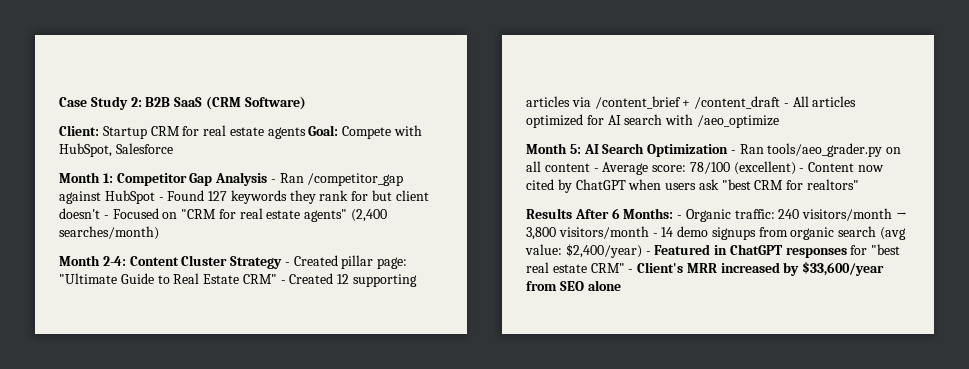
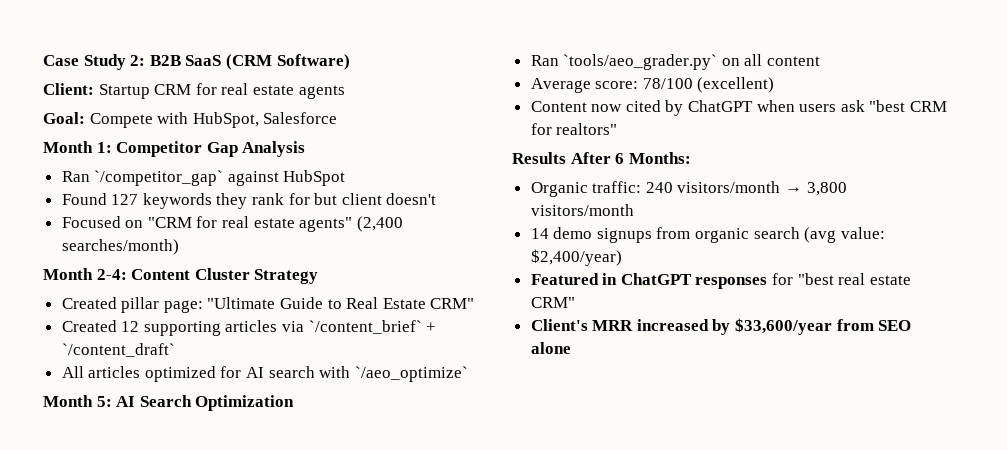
- Client: Startup CRM for real estate agents Goal: Compete with HubSpot, Salesforce
+ Client: Startup CRM for real estate agents
+ Goal: Compete with HubSpot, Salesforce
- Month 1: Competitor Gap Analysis - Ran /competitor_gap against HubSpot - Found 127 keywords they rank for but client doesn't - Focused on "CRM for real estate agents" (2,400 searches/month)
+ Month 1: Competitor Gap Analysis
+ Ran `/competitor_gap` against HubSpot
+ Found 127 keywords they rank for but client doesn't
+ Focused on "CRM for real estate agents" (2,400 searches/month)
- Month 2-4: Content Cluster Strategy - Created pillar page: "Ultimate Guide to Real Estate CRM" - Created 12 supporting articles via /content_brief + /content_draft - All articles optimized for AI search with /aeo_optimize
+ Month 2-4: Content Cluster Strategy
+ Created pillar page: "Ultimate Guide to Real Estate CRM"
+ Created 12 supporting articles via `/content_brief` + `/content_draft`
+ All articles optimized for AI search with `/aeo_optimize`
- Month 5: AI Search Optimization - Ran tools/aeo_grader.py on all content - Average score: 78/100 (excellent) - Content now cited by ChatGPT when users ask "best CRM for realtors"
+ Month 5: AI Search Optimization
+ Ran `tools/aeo_grader.py` on all content
+ Average score: 78/100 (excellent)
+ Content now cited by ChatGPT when users ask "best CRM for realtors"
- Results After 6 Months: - Organic traffic: 240 visitors/month → 3,800 visitors/month - 14 demo signups from organic search (avg value: $2,400/year) - Featured in ChatGPT responses for "best real estate CRM" - Client's MRR increased by $33,600/year from SEO alone
+ Results After 6 Months:
+ Organic traffic: 240 visitors/month → 3,800 visitors/month
+ 14 demo signups from organic search (avg value: $2,400/year)
+ Featured in ChatGPT responses for "best real estate CRM"
+ Client's MRR increased by $33,600/year from SEO alone

